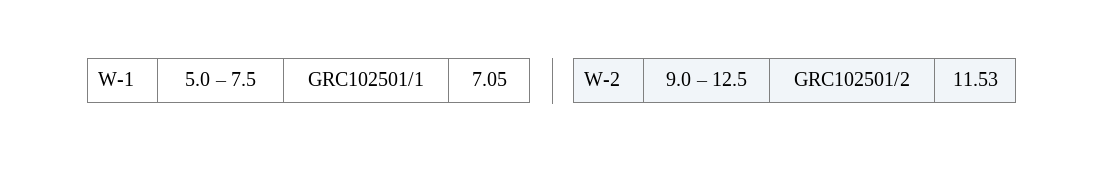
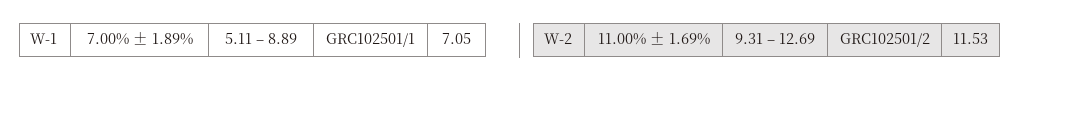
- W-1 | 5.0 – 7.5 | GRC102501/1 | 7.05
- W-2 | 9.0 – 12.5 | GRC102501/2 | 11.53
+ W-1 | 7.00% ± 1.89% | 5.11 – 8.89 | GRC102501/1 | 7.05
+ W-2 | 11.00% ± 1.69% | 9.31 – 12.69 | GRC102501/2 | 11.53

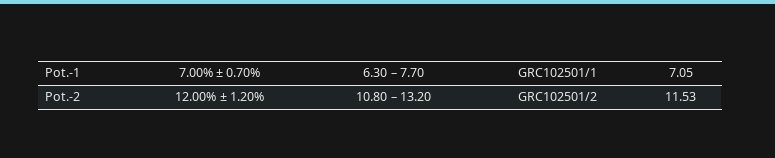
- W-1 | 7.00% ± 1.89% | 5.11 – 8.89 | GRC102501/1 | 7.05
- W-2 | 11.00% ± 1.69% | 9.31 – 12.69 | GRC102501/2 | 11.53
+ Pot.-1 | 7.00% ± 0.70% | 6.30 – 7.70 | GRC102501/1 | 7.05
+ Pot.-2 | 12.00% ± 1.20% | 10.80 – 13.20 | GRC102501/2 | 11.53

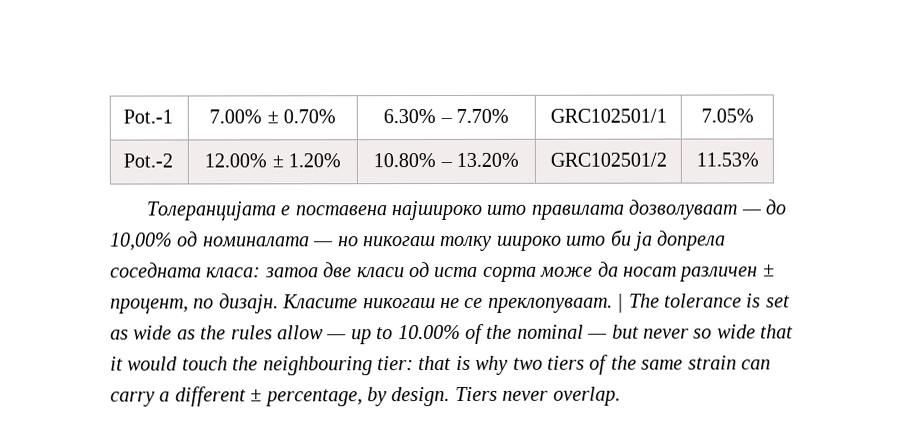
- Pot.-1 | 7.00% ± 0.70% | 6.30 – 7.70 | GRC102501/1 | 7.05
+ Pot.-1 | 7.00% ± 0.70% | 6.30% – 7.70% | GRC102501/1 | 7.05%
- Pot.-2 | 12.00% ± 1.20% | 10.80 – 13.20 | GRC102501/2 | 11.53
+ Pot.-2 | 12.00% ± 1.20% | 10.80% – 13.20% | GRC102501/2 | 11.53%
+ Толеранцијата е поставена најшироко што правилата дозволуваат — до 10,00% од номиналата — но никогаш толку широко што би ја допрела соседната класа: затоа две класи од иста сорта може да носат различен ± процент, по дизајн. Класите никогаш не се преклопуваат. | The tolerance is set as wide as the rules allow — up to 10.00% of the nominal — but never so wide that it would touch the neighbouring tier: that is why two tiers of the same strain can carry a different ± percentage, by design. Tiers never overlap.

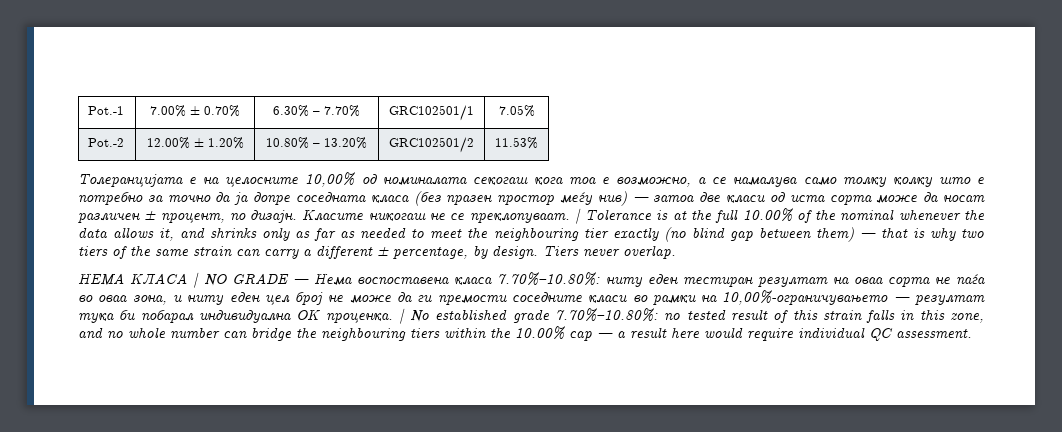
- Толеранцијата е поставена најшироко што правилата дозволуваат — до 10,00% од номиналата — но никогаш толку широко што би ја допрела соседната класа: затоа две класи од иста сорта може да носат различен ± процент, по дизајн.
+ Толеранцијата е на целосните 10,00% од номиналата секогаш кога тоа е возможно, а се намалува само толку колку што е потребно за точно да ја допре соседната класа (без празен простор меѓу нив) — затоа две класи од иста сорта може да носат различен ± процент, по дизајн.
- | The tolerance is set as wide as the rules allow — up to 10.00% of the nominal — but never so wide that it would touch the neighbouring tier: that is why two tiers of the same strain can carry a different ± percentage, by design.
+ | Tolerance is at the full 10.00% of the nominal whenever the data allows it, and shrinks only as far as needed to meet the neighbouring tier exactly (no blind gap between them) — that is why two tiers of the same strain can carry a different ± percentage, by design.
+ НЕМА КЛАСА | NO GRADE — Нема воспоставена класа 7.70%–10.80%: ниту еден тестиран резултат на оваа сорта не паѓа во оваа зона, и ниту еден цел број не може да ги премости соседните класи во рамки на 10,00%-ограничувањето — резултат тука би побарал индивидуална ОК проценка. | No established grade 7.70%–10.80%: no tested result of this strain falls in this zone, and no whole number can bridge the neighbouring tiers within the 10.00% cap — a result here would require individual QC assessment.

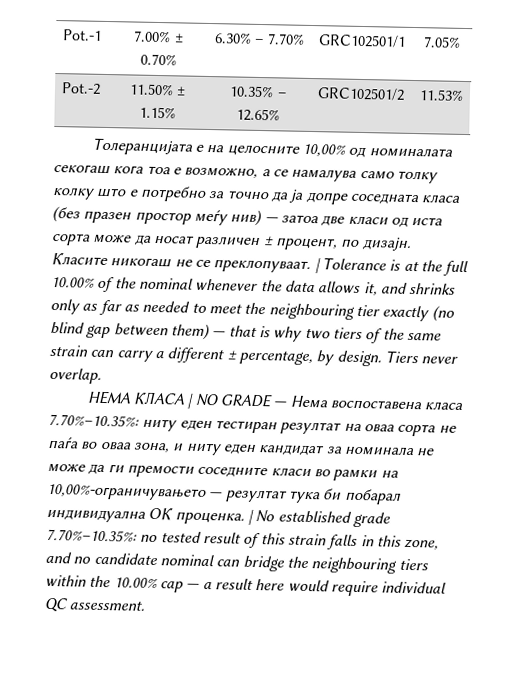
- Pot.-2 | 12.00% ± 1.20% | 10.80% – 13.20% | GRC102501/2 | 11.53%
+ Pot.-2 | 11.50% ± 1.15% | 10.35% – 12.65% | GRC102501/2 | 11.53%
- НЕМА КЛАСА | NO GRADE — Нема воспоставена класа 7.70%–10.80%: ниту еден тестиран резултат на оваа сорта не паѓа во оваа зона, и ниту еден цел број не може да ги премости соседните класи во рамки на 10,00%-ограничувањето — резултат тука би побарал индивидуална ОК проценка.
+ НЕМА КЛАСА | NO GRADE — Нема воспоставена класа 7.70%–10.35%: ниту еден тестиран резултат на оваа сорта не паѓа во оваа зона, и ниту еден кандидат за номинала не може да ги премости соседните класи во рамки на 10,00%-ограничувањето — резултат тука би побарал индивидуална ОК проценка.
- | No established grade 7.70%–10.80%: no tested result of this strain falls in this zone, and no whole number can bridge the neighbouring tiers within the 10.00% cap — a result here would require individual QC assessment.
+ | No established grade 7.70%–10.35%: no tested result of this strain falls in this zone, and no candidate nominal can bridge the neighbouring tiers within the 10.00% cap — a result here would require individual QC assessment.

